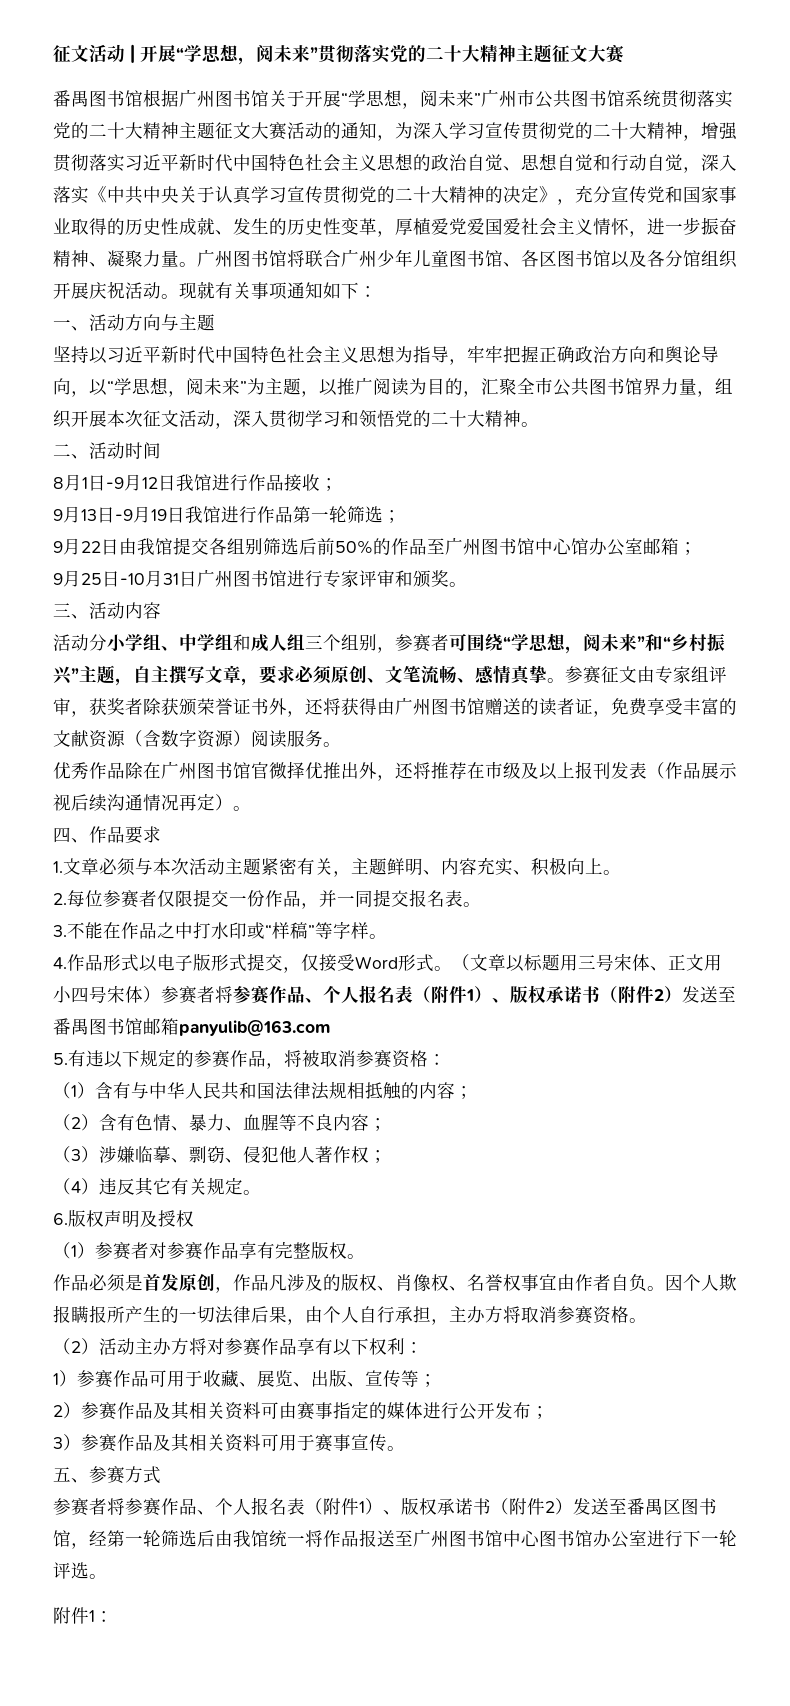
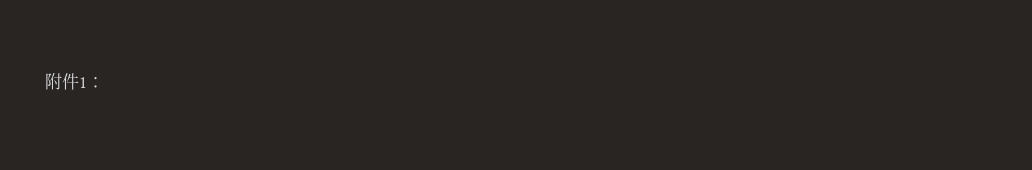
- 征文活动 | 开展“学思想，阅未来”贯彻落实党的二十大精神主题征文大赛
- 番禺图书馆根据广州图书馆关于开展“学思想，阅未来”广州市公共图书馆系统贯彻落实党的二十大精神主题征文大赛活动的通知，为深入学习宣传贯彻党的二十大精神，增强贯彻落实习近平新时代中国特色社会主义思想的政治自觉、思想自觉和行动自觉，深入落实《中共中央关于认真学习宣传贯彻党的二十大精神的决定》，充分宣传党和国家事业取得的历史性成就、发生的历史性变革，厚植爱党爱国爱社会主义情怀，进一步振奋精神、凝聚力量。广州图书馆将联合广州少年儿童图书馆、各区图书馆以及各分馆组织开展庆祝活动。现就有关事项通知如下：
- 一、活动方向与主题
- 坚持以习近平新时代中国特色社会主义思想为指导，牢牢把握正确政治方向和舆论导向，以“学思想，阅未来”为主题，以推广阅读为目的，汇聚全市公共图书馆界力量，组织开展本次征文活动，深入贯彻学习和领悟党的二十大精神。
- 二、活动时间
- 8月1日-9月12日我馆进行作品接收；
- 9月13日-9月19日我馆进行作品第一轮筛选；
- 9月22日由我馆提交各组别筛选后前50%的作品至广州图书馆中心馆办公室邮箱；
- 9月25日-10月31日广州图书馆进行专家评审和颁奖。
- 三、活动内容
- 活动分小学组、中学组和成人组三个组别，参赛者可围绕“学思想，阅未来”和“乡村振兴”主题，自主撰写文章，要求必须原创、文笔流畅、感情真挚。参赛征文由专家组评审，获奖者除获颁荣誉证书外，还将获得由广州图书馆赠送的读者证，免费享受丰富的文献资源（含数字资源）阅读服务。
- 优秀作品除在广州图书馆官微择优推出外，还将推荐在市级及以上报刊发表（作品展示视后续沟通情况再定）。
- 四、作品要求
- 1.文章必须与本次活动主题紧密有关，主题鲜明、内容充实、积极向上。
- 2.每位参赛者仅限提交一份作品，并一同提交报名表。
- 3.不能在作品之中打水印或“样稿”等字样。
- 4.作品形式以电子版形式提交，仅接受Word形式。（文章以标题用三号宋体、正文用小四号宋体）参赛者将参赛作品、个人报名表（附件1）、版权承诺书（附件2）发送至番禺图书馆邮箱panyulib@163.com
- 5.有违以下规定的参赛作品，将被取消参赛资格：
- （1）含有与中华人民共和国法律法规相抵触的内容；
- （2）含有色情、暴力、血腥等不良内容；
- （3）涉嫌临摹、剽窃、侵犯他人著作权；
- （4）违反其它有关规定。
- 6.版权声明及授权
- （1）参赛者对参赛作品享有完整版权。
- 作品必须是首发原创，作品凡涉及的版权、肖像权、名誉权事宜由作者自负。因个人欺报瞒报所产生的一切法律后果，由个人自行承担，主办方将取消参赛资格。
- （2）活动主办方将对参赛作品享有以下权利：
- 1）参赛作品可用于收藏、展览、出版、宣传等；
- 2）参赛作品及其相关资料可由赛事指定的媒体进行公开发布；
- 3）参赛作品及其相关资料可用于赛事宣传。
- 五、参赛方式
- 参赛者将参赛作品、个人报名表（附件1）、版权承诺书（附件2）发送至番禺区图书馆，经第一轮筛选后由我馆统一将作品报送至广州图书馆中心图书馆办公室进行下一轮评选。

